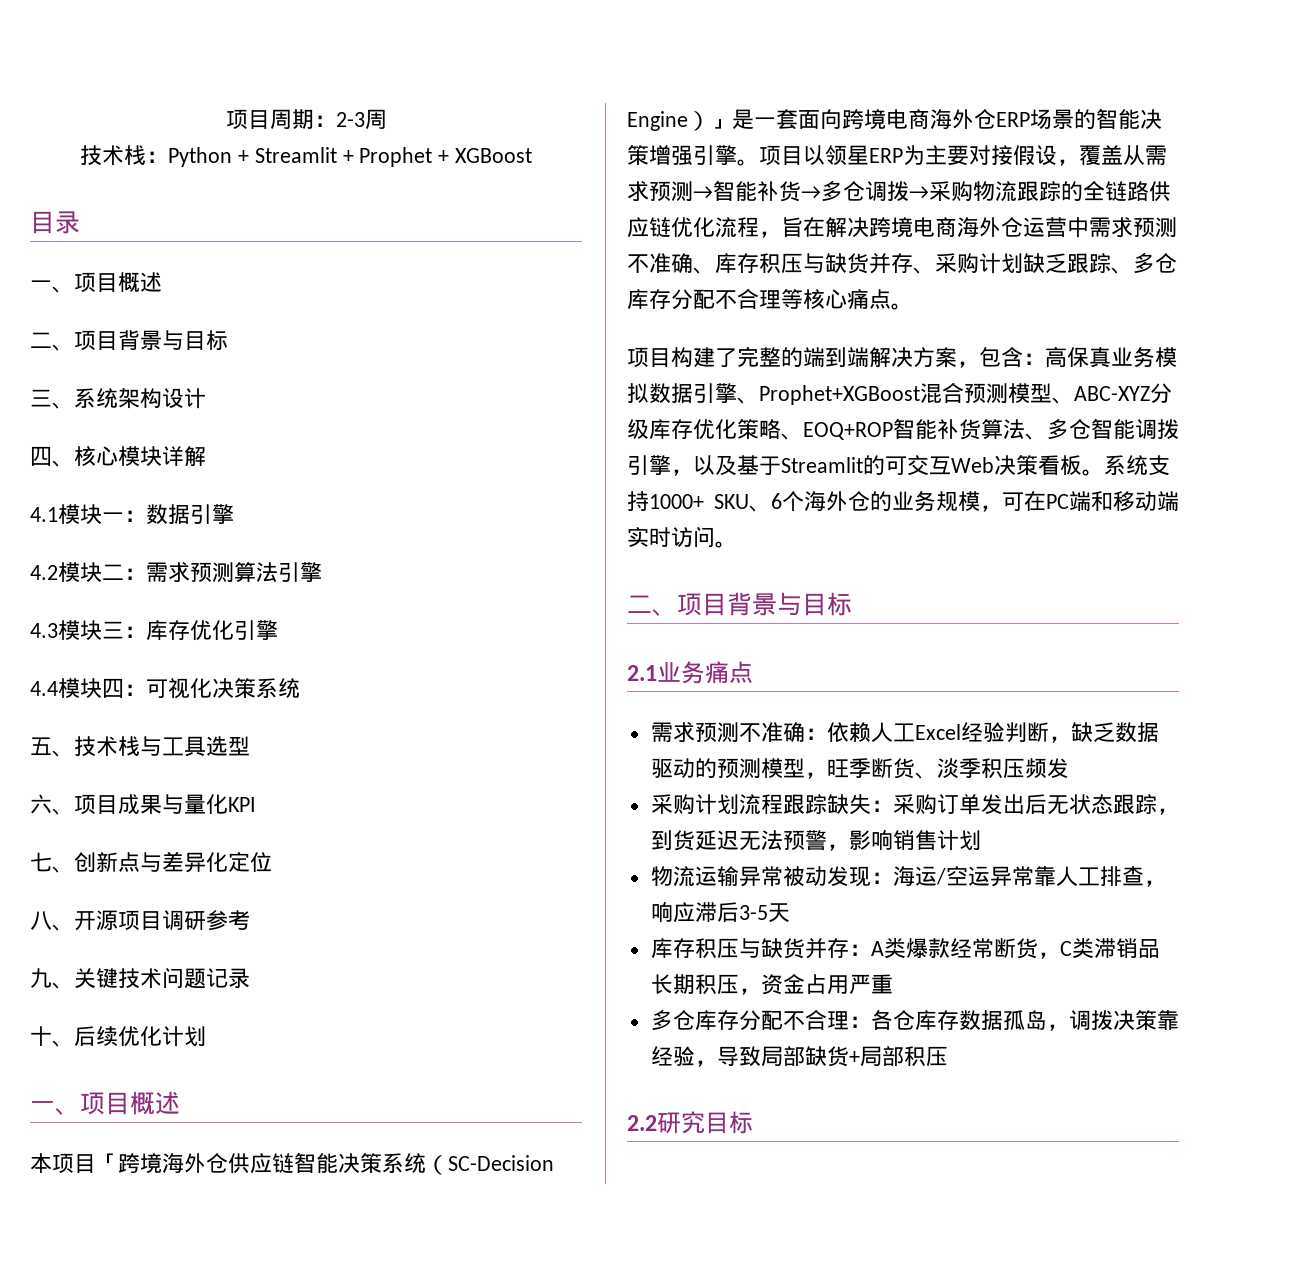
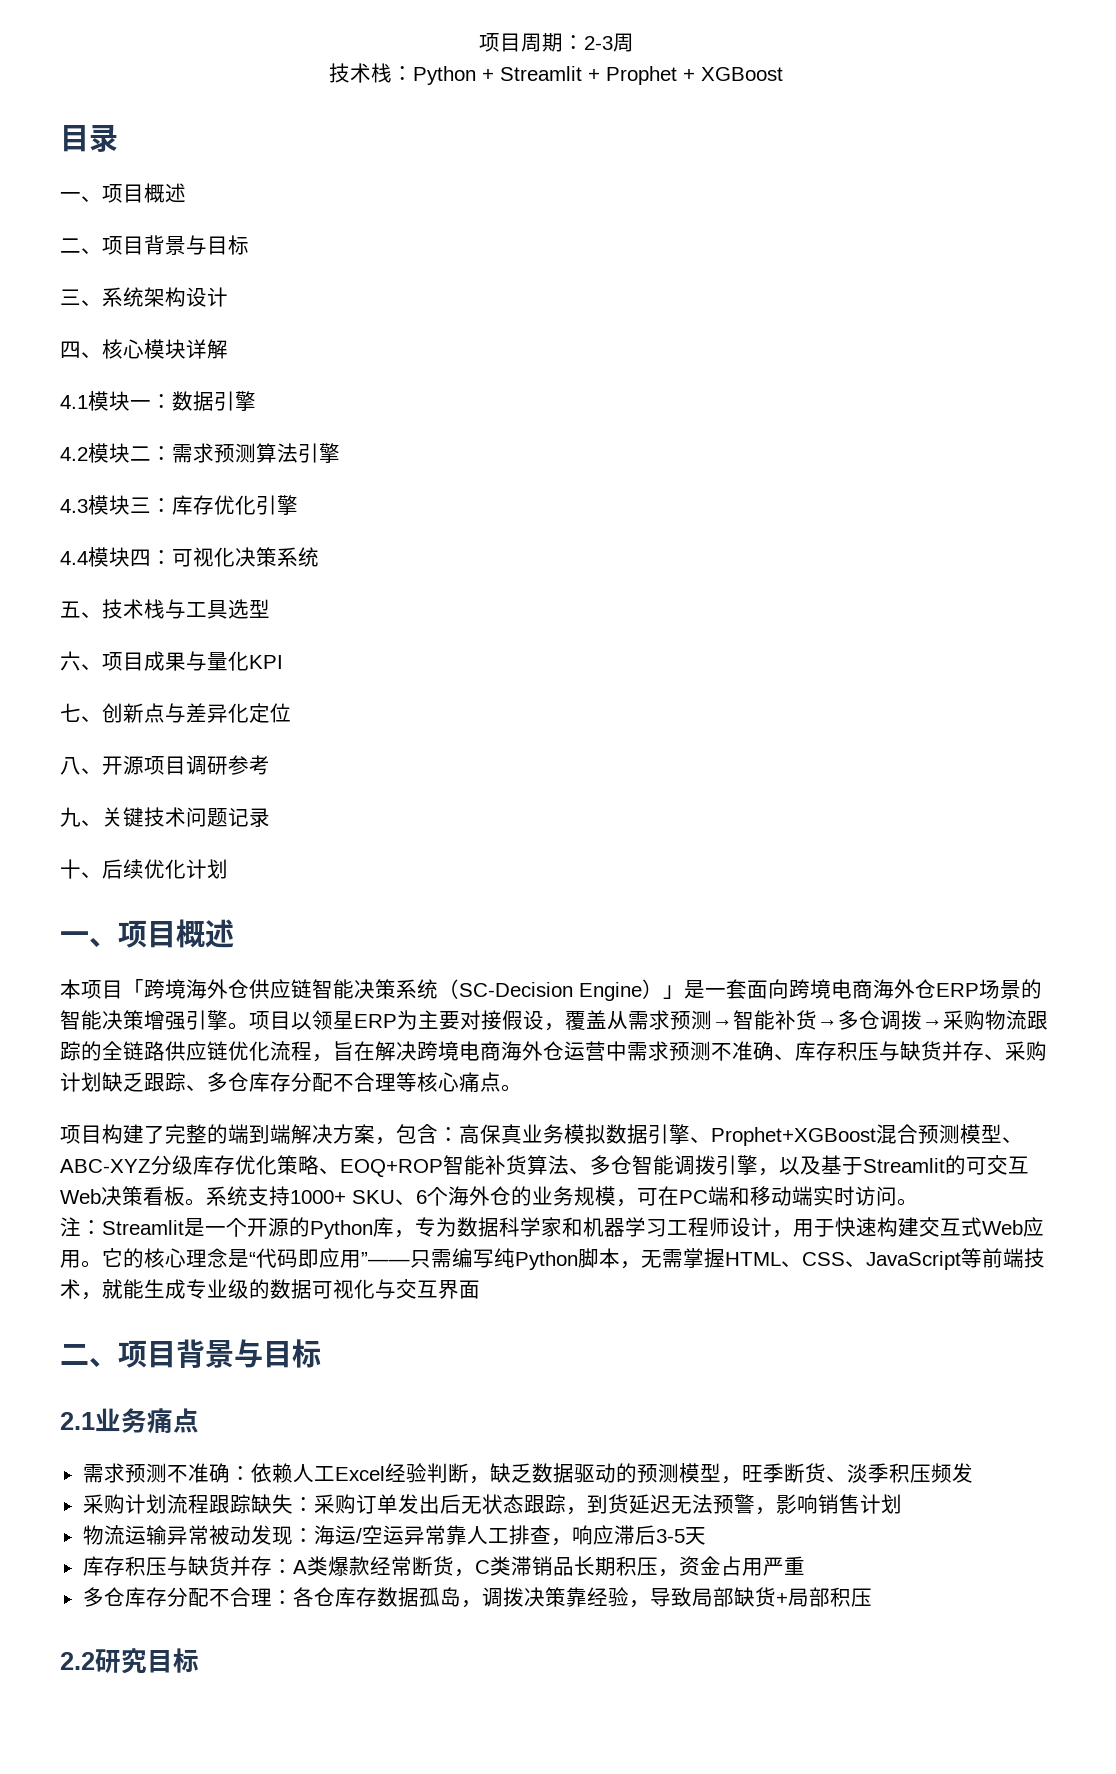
+ 注：Streamlit是一个开源的Python库，专为数据科学家和机器学习工程师设计，用于快速构建交互式Web应用。它的核心理念是“代码即应用”——只需编写纯Python脚本，无需掌握HTML、CSS、JavaScript等前端技术，就能生成专业级的数据可视化与交互界面

